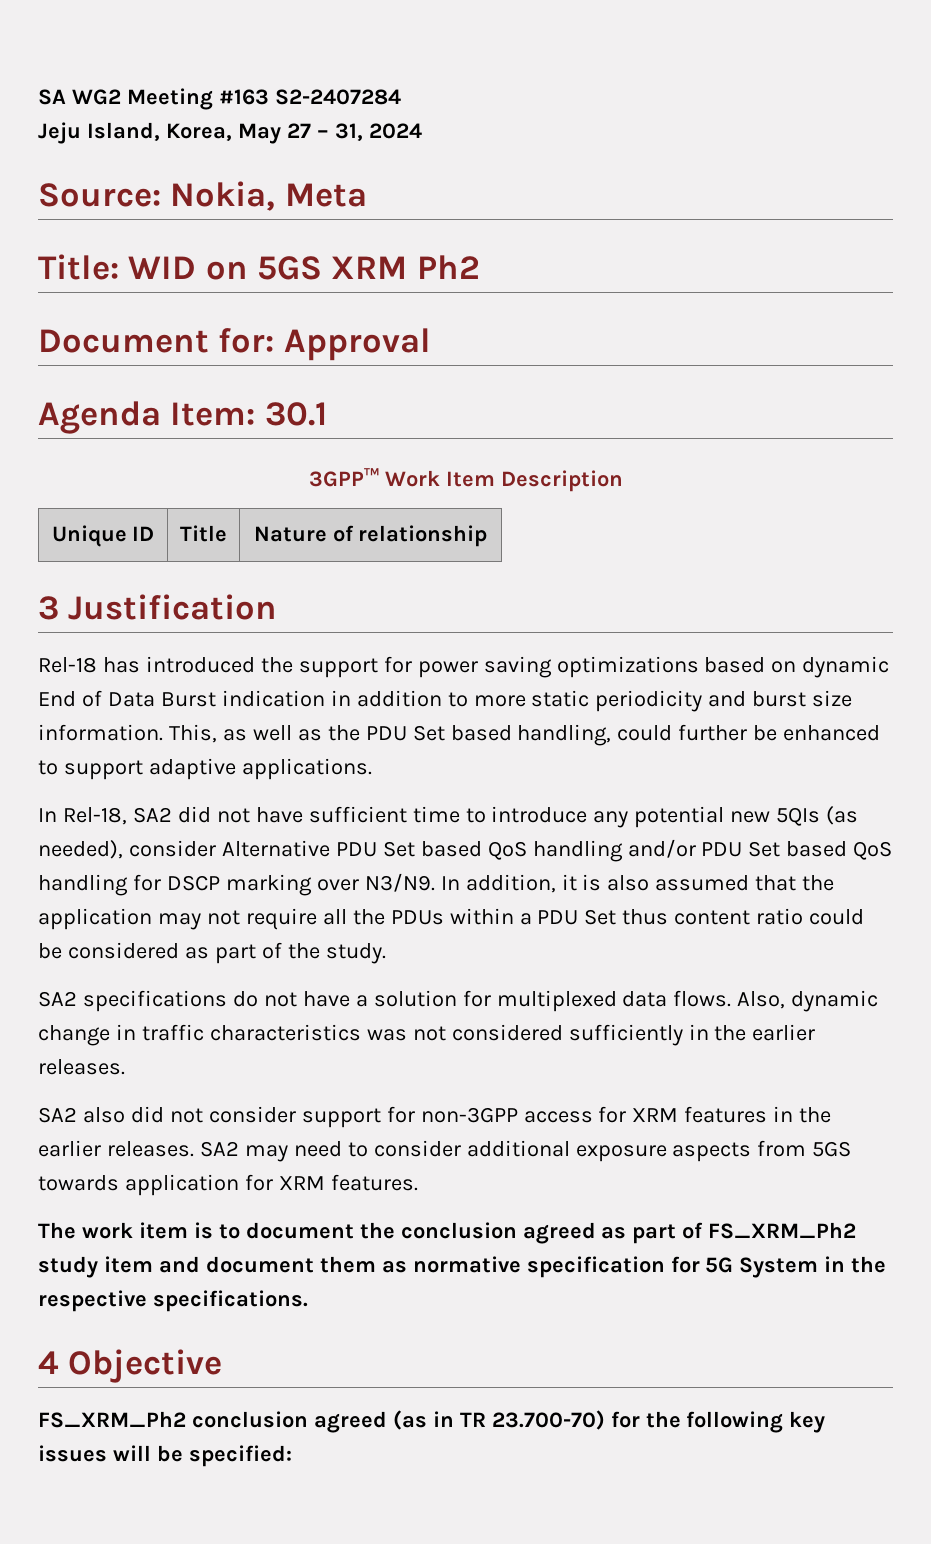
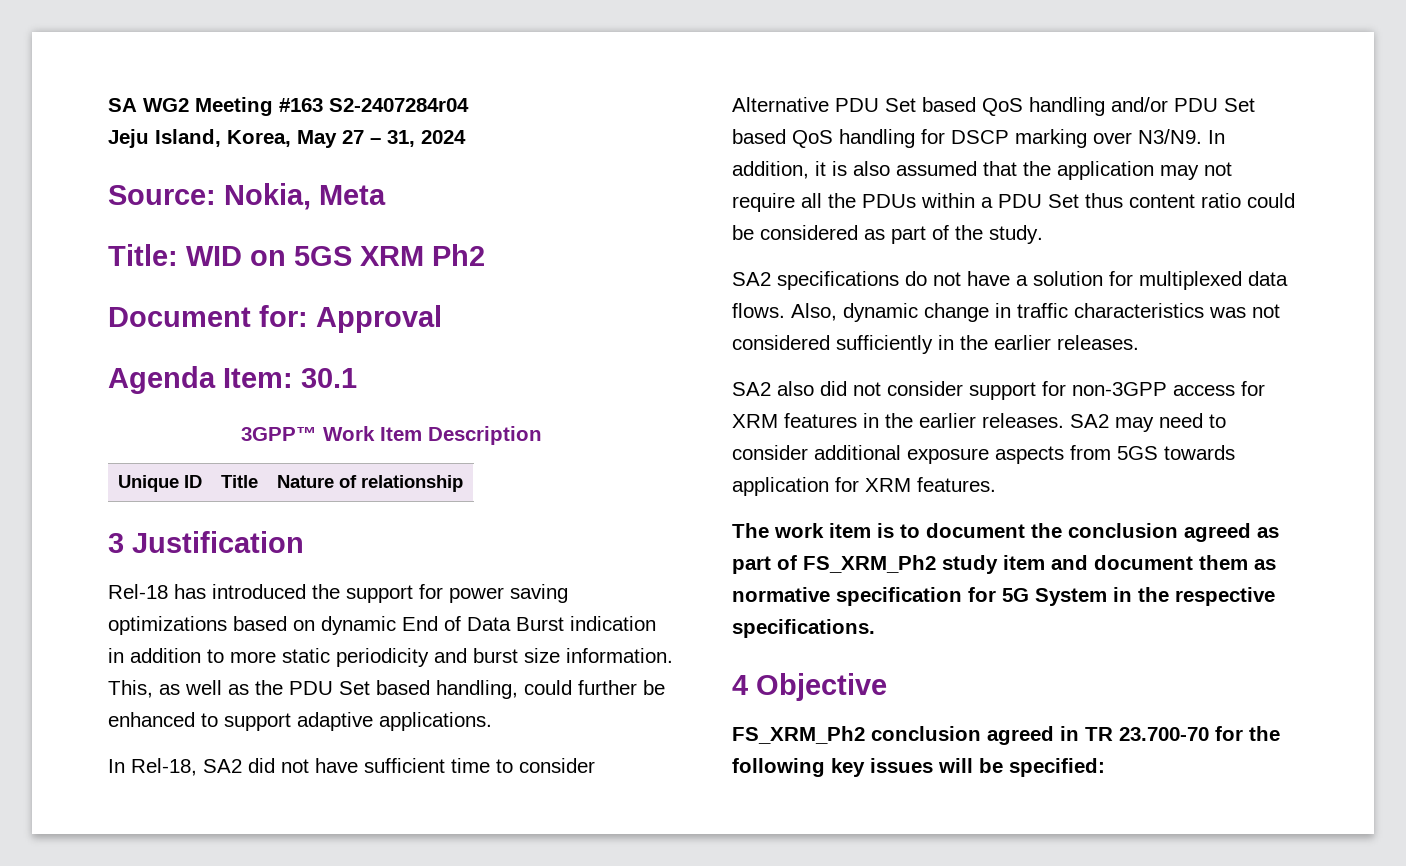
- SA WG2 Meeting #163 S2-2407284
+ SA WG2 Meeting #163 S2-2407284r04
- In Rel-18, SA2 did not have sufficient time to introduce any potential new 5QIs (as needed), consider Alternative PDU Set based QoS handling and/or PDU Set based QoS handling for DSCP marking over N3/N9.
+ In Rel-18, SA2 did not have sufficient time to consider Alternative PDU Set based QoS handling and/or PDU Set based QoS handling for DSCP marking over N3/N9.
- FS_XRM_Ph2 conclusion agreed (as in TR 23.700-70) for the following key issues will be specified:
+ FS_XRM_Ph2 conclusion agreed in TR 23.700-70 for the following key issues will be specified:

